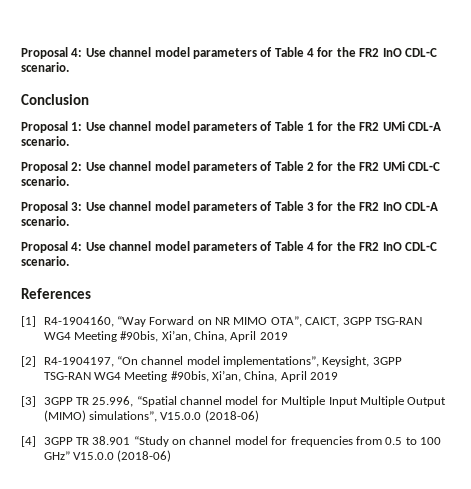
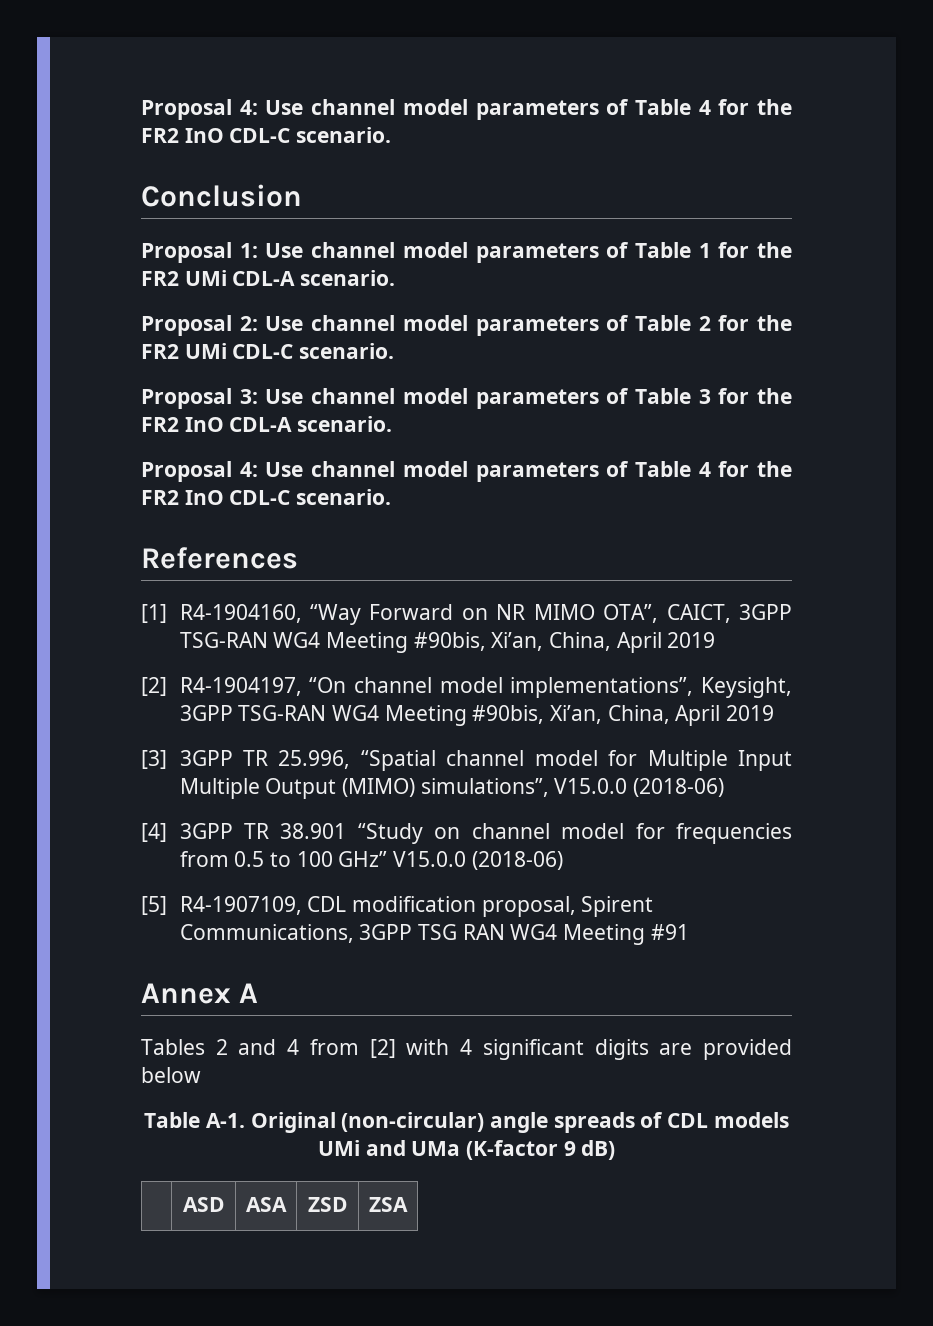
+ [5] R4-1907109, CDL modification proposal, Spirent Communications, 3GPP TSG RAN WG4 Meeting #91
+ Annex A
+ Tables 2 and 4 from [2] with 4 significant digits are provided below
+ Table A-1. Original (non-circular) angle spreads of CDL models UMi and UMa (K-factor 9 dB)
+ | ASD | ASA | ZSD | ZSA

